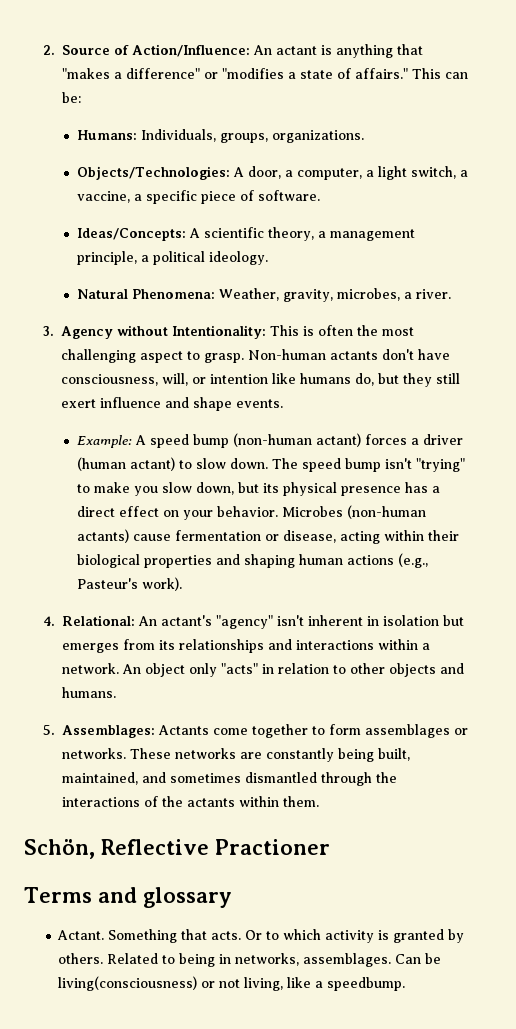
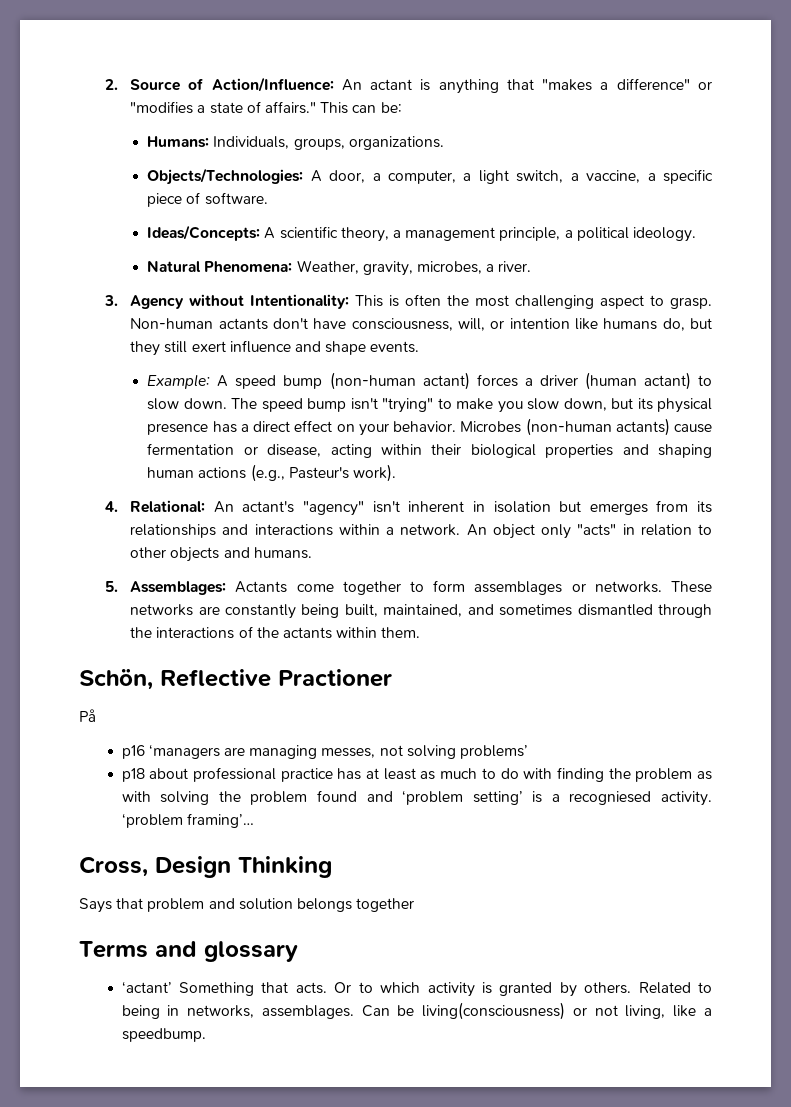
+ På
+ p16 ‘managers are managing messes, not solving problems’
+ p18 about professional practice has at least as much to do with finding the problem as with solving the problem found and ‘problem setting’ is a recogniesed activity. ‘problem framing’…
+ Cross, Design Thinking
+ Says that problem and solution belongs together
- Actant. Something that acts.
+ ‘actant’ Something that acts.

